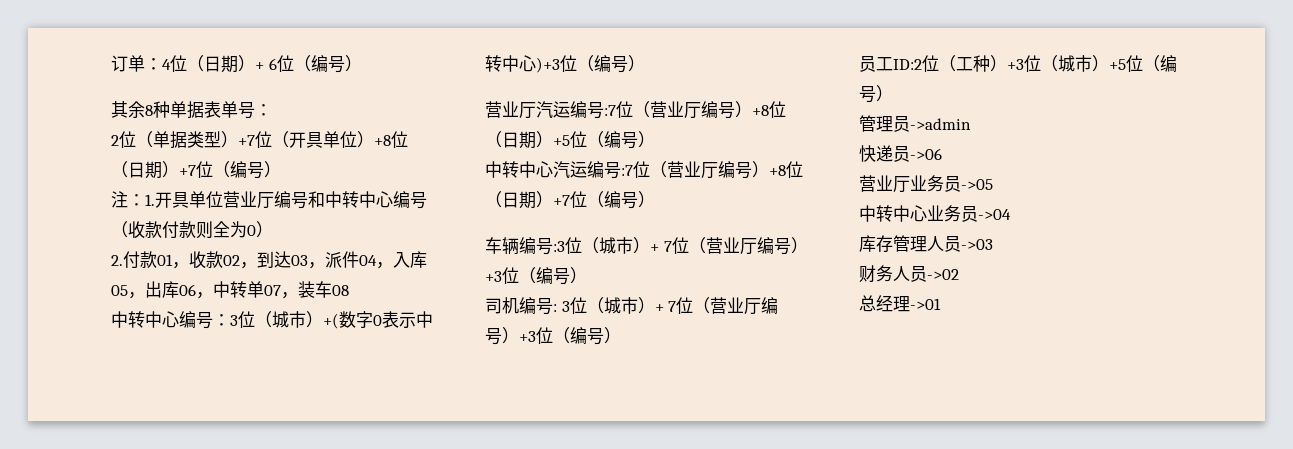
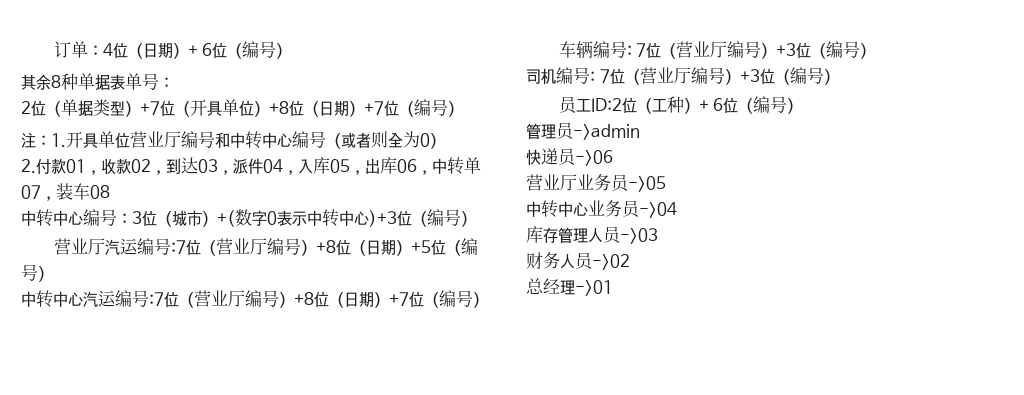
- 注：1.开具单位营业厅编号和中转中心编号（收款付款则全为0）
+ 注：1.开具单位营业厅编号和中转中心编号（或者则全为0）
- 车辆编号:3位（城市）+ 7位（营业厅编号）+3位（编号）
+ 车辆编号: 7位（营业厅编号）+3位（编号）
- 司机编号: 3位（城市）+ 7位（营业厅编号）+3位（编号）
+ 司机编号: 7位（营业厅编号）+3位（编号）
- 员工ID:2位（工种）+3位（城市）+5位（编号）
+ 员工ID:2位（工种）+ 6位（编号）

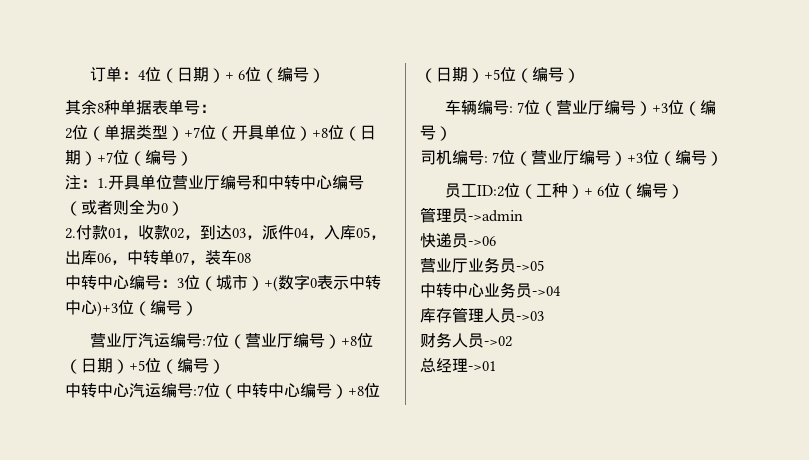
- 中转中心汽运编号:7位（营业厅编号）+8位（日期）+7位（编号）
+ 中转中心汽运编号:7位（中转中心编号）+8位（日期）+5位（编号）

